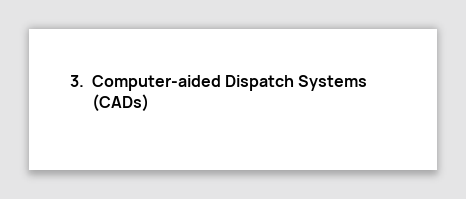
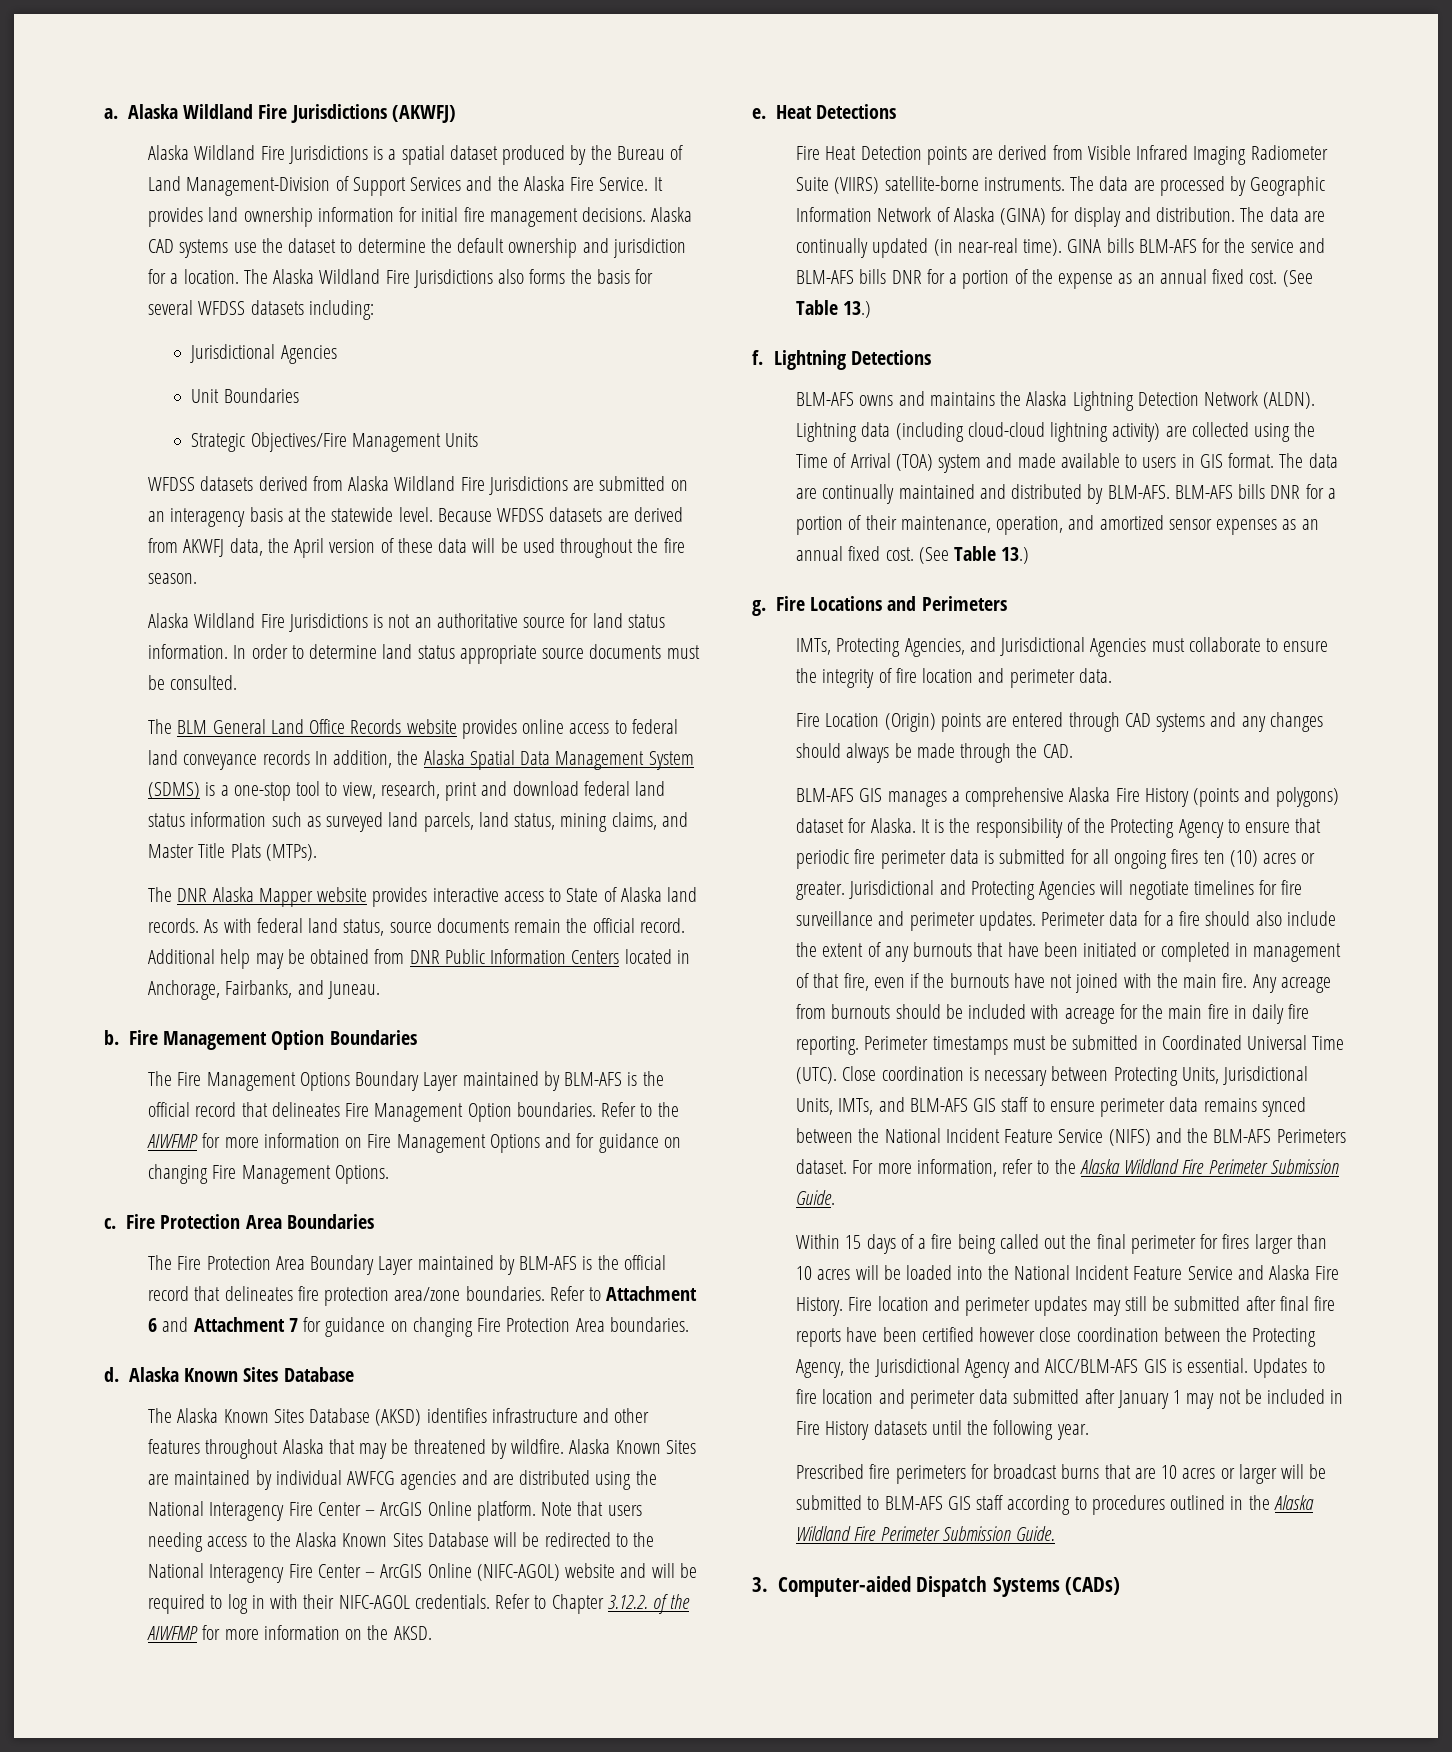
+ a. Alaska Wildland Fire Jurisdictions (AKWFJ)
+ Alaska Wildland Fire Jurisdictions is a spatial dataset produced by the Bureau of Land Management-Division of Support Services and the Alaska Fire Service. It provides land ownership information for initial fire management decisions. Alaska CAD systems use the dataset to determine the default ownership and jurisdiction for a location. The Alaska Wildland Fire Jurisdictions also forms the basis for several WFDSS datasets including:
+ Jurisdictional Agencies
+ Unit Boundaries
+ Strategic Objectives/Fire Management Units
+ WFDSS datasets derived from Alaska Wildland Fire Jurisdictions are submitted on an interagency basis at the statewide level. Because WFDSS datasets are derived from AKWFJ data, the April version of these data will be used throughout the fire season.
+ Alaska Wildland Fire Jurisdictions is not an authoritative source for land status information. In order to determine land status appropriate source documents must be consulted.
+ The BLM General Land Office Records website provides online access to federal land conveyance records In addition, the Alaska Spatial Data Management System (SDMS) is a one-stop tool to view, research, print and download federal land status information such as surveyed land parcels, land status, mining claims, and Master Title Plats (MTPs).
+ The DNR Alaska Mapper website provides interactive access to State of Alaska land records. As with federal land status, source documents remain the official record. Additional help may be obtained from DNR Public Information Centers located in Anchorage, Fairbanks, and Juneau.
+ b. Fire Management Option Boundaries
+ The Fire Management Options Boundary Layer maintained by BLM-AFS is the official record that delineates Fire Management Option boundaries. Refer to the AIWFMP for more information on Fire Management Options and for guidance on changing Fire Management Options.
+ c. Fire Protection Area Boundaries
+ The Fire Protection Area Boundary Layer maintained by BLM-AFS is the official record that delineates fire protection area/zone boundaries. Refer to Attachment 6 and Attachment 7 for guidance on changing Fire Protection Area boundaries.
+ d. Alaska Known Sites Database
+ The Alaska Known Sites Database (AKSD) identifies infrastructure and other features throughout Alaska that may be threatened by wildfire. Alaska Known Sites are maintained by individual AWFCG agencies and are distributed using the National Interagency Fire Center – ArcGIS Online platform. Note that users needing access to the Alaska Known Sites Database will be redirected to the National Interagency Fire Center – ArcGIS Online (NIFC-AGOL) website and will be required to log in with their NIFC-AGOL credentials. Refer to Chapter 3.12.2. of the AIWFMP for more information on the AKSD.
+ e. Heat Detections
+ Fire Heat Detection points are derived from Visible Infrared Imaging Radiometer Suite (VIIRS) satellite-borne instruments. The data are processed by Geographic Information Network of Alaska (GINA) for display and distribution. The data are continually updated (in near-real time). GINA bills BLM-AFS for the service and BLM-AFS bills DNR for a portion of the expense as an annual fixed cost. (See Table 13.)
+ f. Lightning Detections
+ BLM-AFS owns and maintains the Alaska Lightning Detection Network (ALDN). Lightning data (including cloud-cloud lightning activity) are collected using the Time of Arrival (TOA) system and made available to users in GIS format. The data are continually maintained and distributed by BLM-AFS. BLM-AFS bills DNR for a portion of their maintenance, operation, and amortized sensor expenses as an annual fixed cost. (See Table 13.)
+ g. Fire Locations and Perimeters
+ IMTs, Protecting Agencies, and Jurisdictional Agencies must collaborate to ensure the integrity of fire location and perimeter data.
+ Fire Location (Origin) points are entered through CAD systems and any changes should always be made through the CAD.
+ BLM-AFS GIS manages a comprehensive Alaska Fire History (points and polygons) dataset for Alaska. It is the responsibility of the Protecting Agency to ensure that periodic fire perimeter data is submitted for all ongoing fires ten (10) acres or greater. Jurisdictional and Protecting Agencies will negotiate timelines for fire surveillance and perimeter updates. Perimeter data for a fire should also include the extent of any burnouts that have been initiated or completed in management of that fire, even if the burnouts have not joined with the main fire. Any acreage from burnouts should be included with acreage for the main fire in daily fire reporting. Perimeter timestamps must be submitted in Coordinated Universal Time (UTC). Close coordination is necessary between Protecting Units, Jurisdictional Units, IMTs, and BLM-AFS GIS staff to ensure perimeter data remains synced between the National Incident Feature Service (NIFS) and the BLM-AFS Perimeters dataset. For more information, refer to the Alaska Wildland Fire Perimeter Submission Guide.
+ Within 15 days of a fire being called out the final perimeter for fires larger than 10 acres will be loaded into the National Incident Feature Service and Alaska Fire History. Fire location and perimeter updates may still be submitted after final fire reports have been certified however close coordination between the Protecting Agency, the Jurisdictional Agency and AICC/BLM-AFS GIS is essential. Updates to fire location and perimeter data submitted after January 1 may not be included in Fire History datasets until the following year.
+ Prescribed fire perimeters for broadcast burns that are 10 acres or larger will be submitted to BLM-AFS GIS staff according to procedures outlined in the Alaska Wildland Fire Perimeter Submission Guide.

